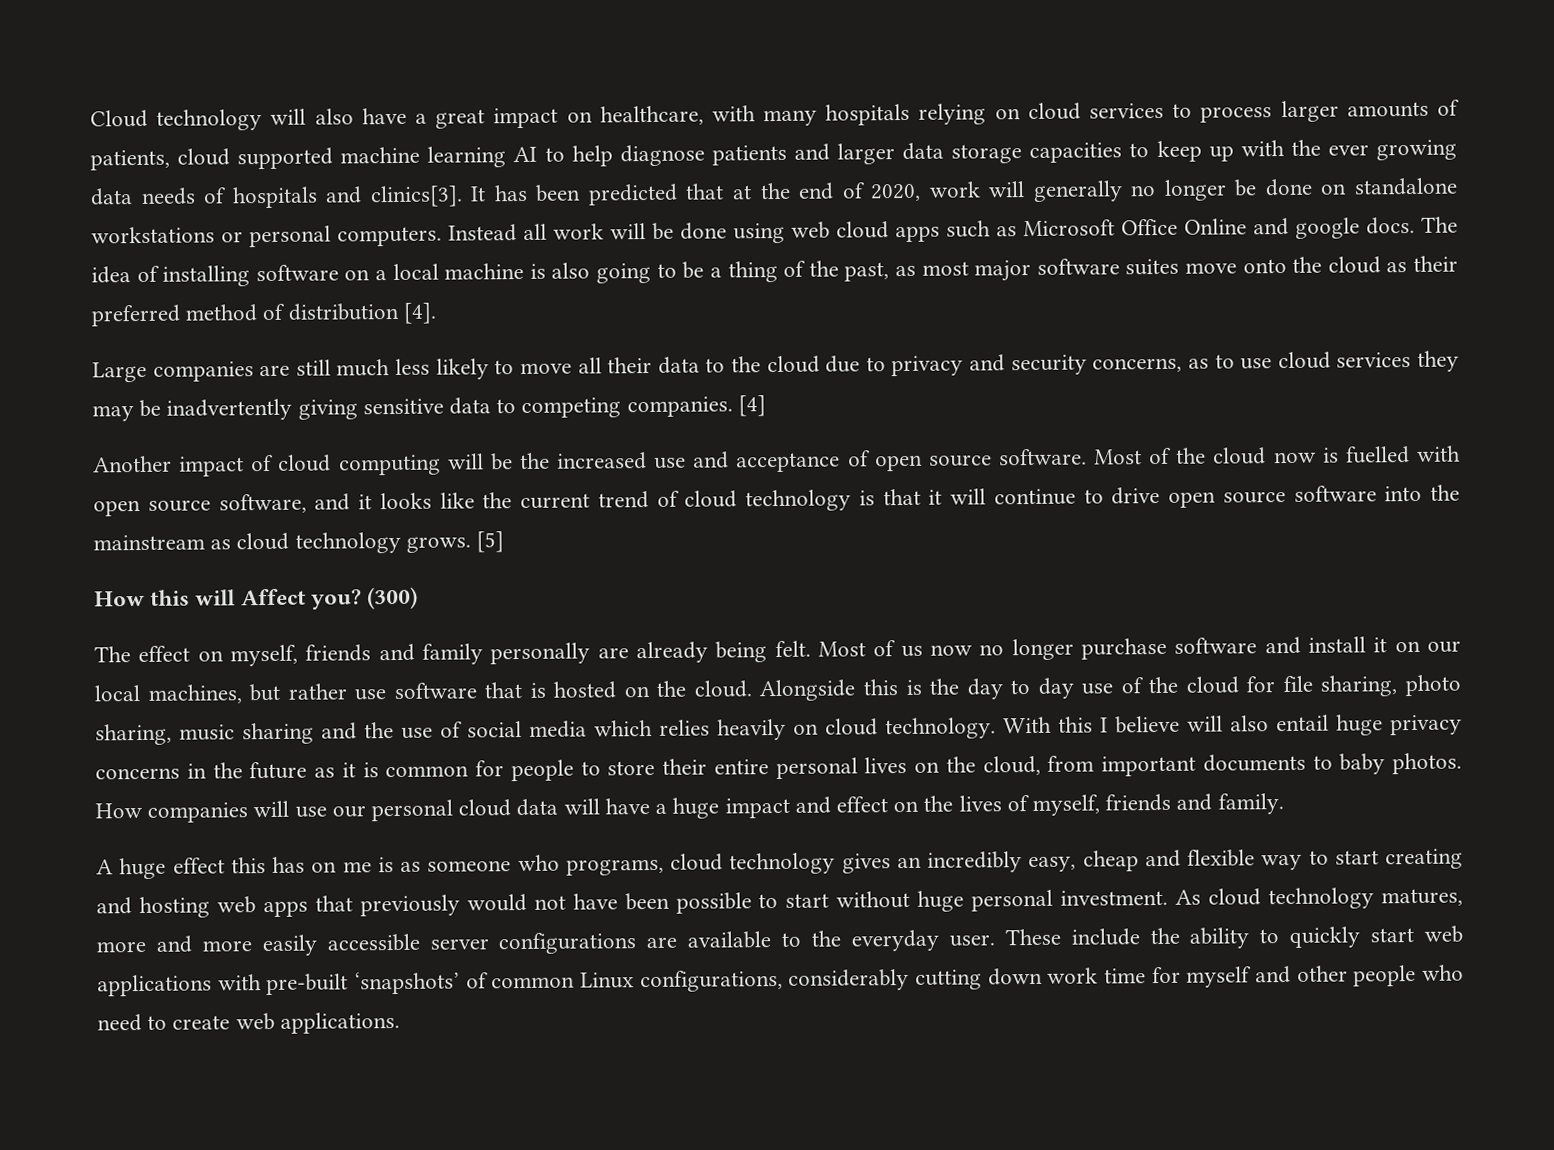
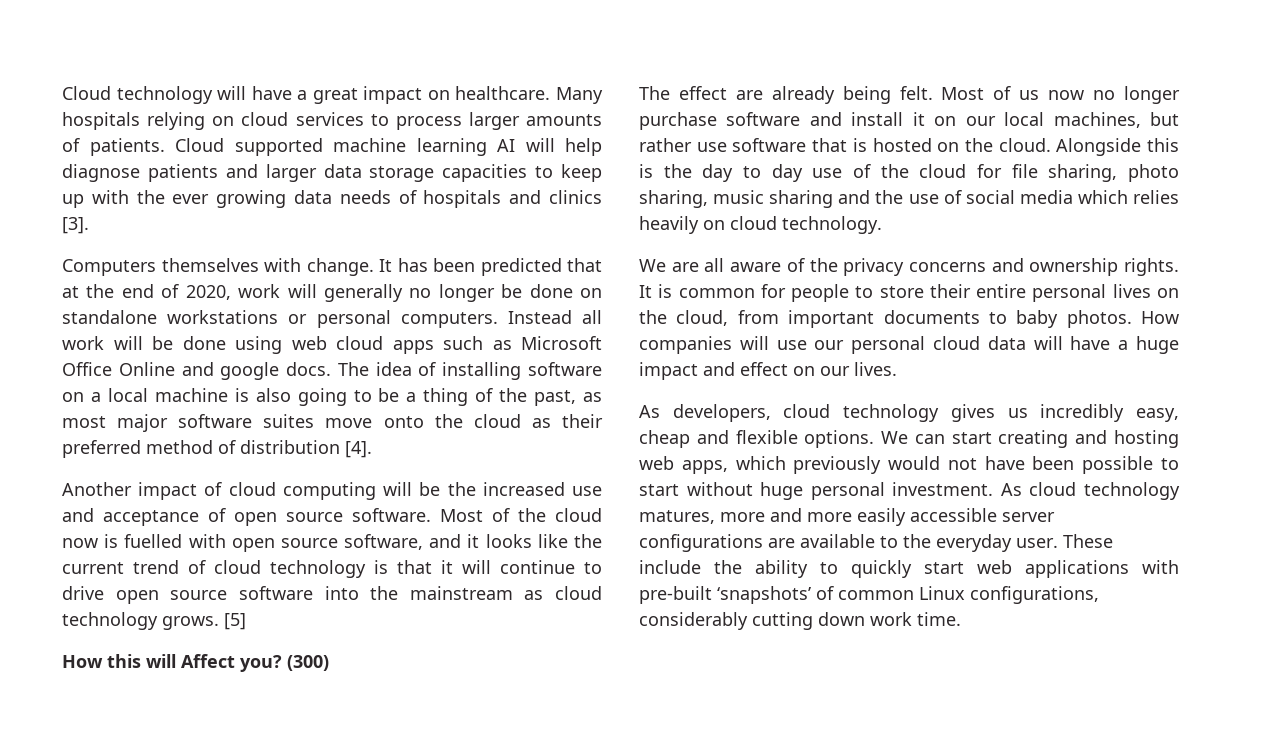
- Cloud technology will also have a great impact on healthcare, with many hospitals relying on cloud services to process larger amounts of patients, cloud supported machine learning AI to help diagnose patients and larger data storage capacities to keep up with the ever growing data needs of hospitals and clinics[3].
+ Cloud technology will have a great impact on healthcare. Many hospitals relying on cloud services to process larger amounts of patients. Cloud supported machine learning AI will help diagnose patients and larger data storage capacities to keep up with the ever growing data needs of hospitals and clinics [3].
+ Computers themselves with change.
- Large companies are still much less likely to move all their data to the cloud due to privacy and security concerns, as to use cloud services they may be inadvertently giving sensitive data to competing companies. [4]
- The effect on myself, friends and family personally are already being felt.
+ The effect are already being felt.
- Alongside this is the day to day use of the cloud for file sharing, photo sharing, music sharing and the use of social media which relies heavily on cloud technology. With this I believe will also entail huge privacy concerns in the future as it is common for people to store their entire personal lives on the cloud, from important documents to baby photos.
+ Alongside this is the day to day use of the cloud for file sharing, photo sharing, music sharing and the use of social media which relies heavily on cloud technology.
+ We are all aware of the privacy concerns and ownership rights. It is common for people to store their entire personal lives on the cloud, from important documents to baby photos.
- How companies will use our personal cloud data will have a huge impact and effect on the lives of myself, friends and family.
- A huge effect this has on me is as someone who programs, cloud technology gives an incredibly easy, cheap and flexible way to start creating and hosting web apps that previously would not have been possible to start without huge personal investment.
+ How companies will use our personal cloud data will have a huge impact and effect on our lives.
+ As developers, cloud technology gives us incredibly easy, cheap and flexible options. We can start creating and hosting web apps, which previously would not have been possible to start without huge personal investment.
- These include the ability to quickly start web applications with pre-built ‘snapshots’ of common Linux configurations, considerably cutting down work time for myself and other people who need to create web applications.
+ These include the ability to quickly start web applications with pre-built ‘snapshots’ of common Linux configurations, considerably cutting down work time.

